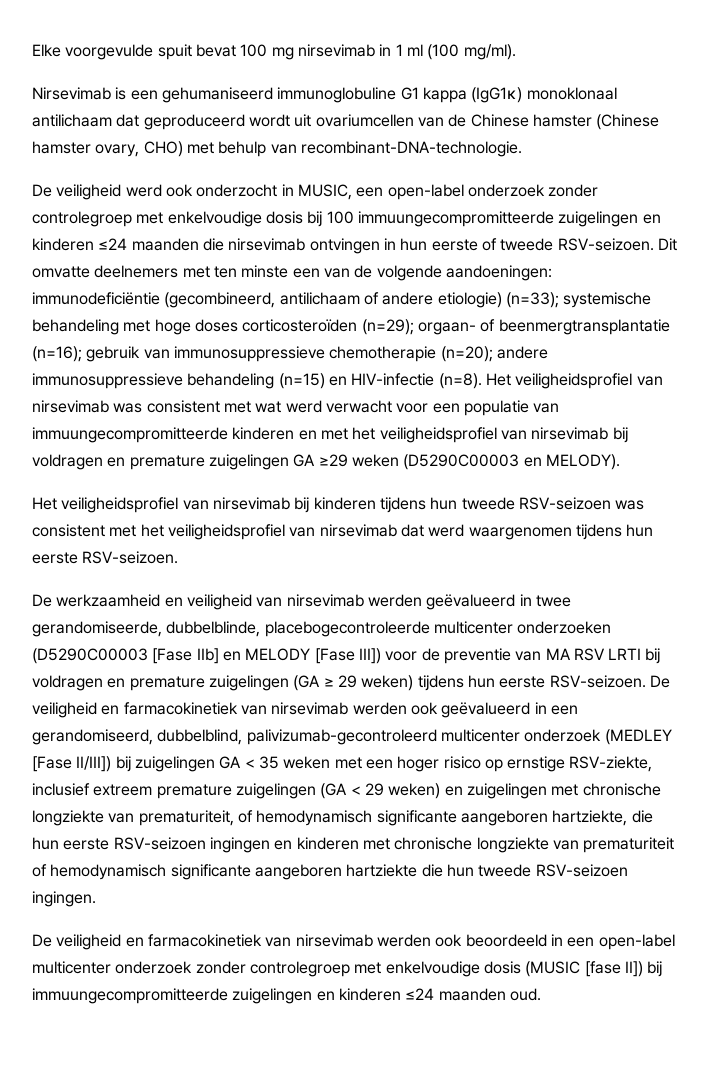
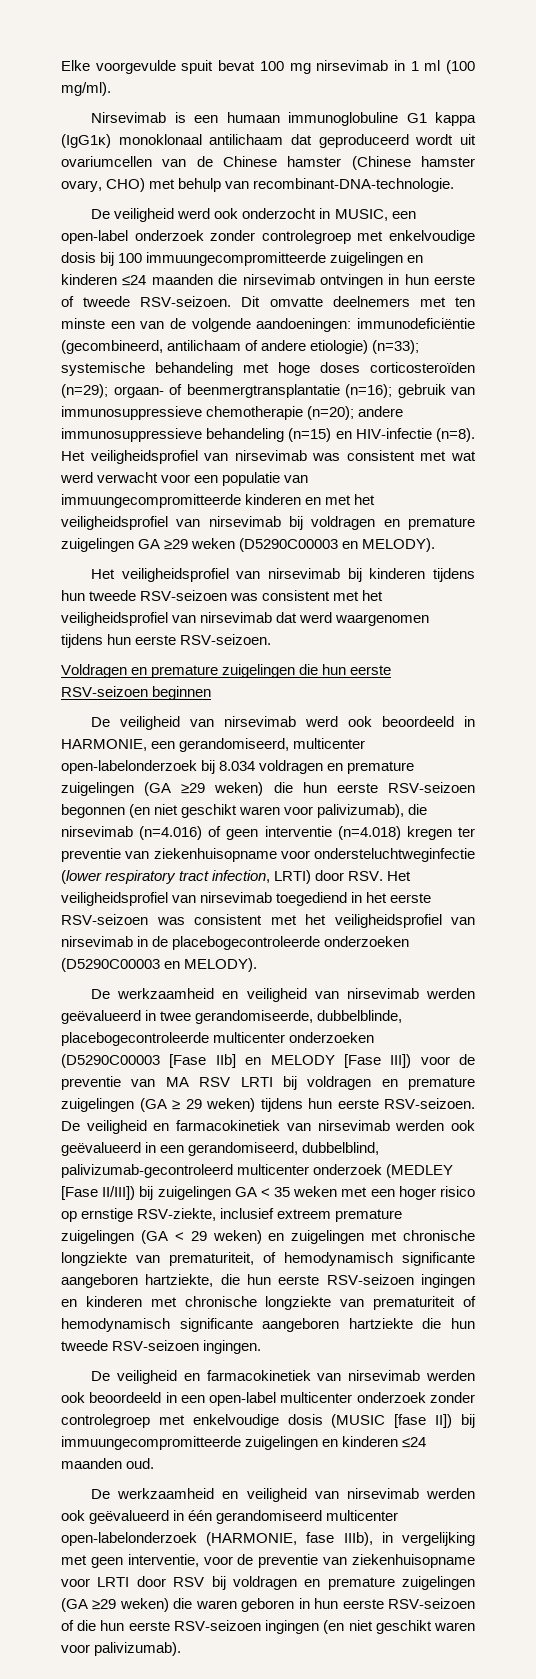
- Nirsevimab is een gehumaniseerd immunoglobuline G1 kappa (IgG1κ) monoklonaal antilichaam dat geproduceerd wordt uit ovariumcellen van de Chinese hamster (Chinese hamster ovary, CHO) met behulp van recombinant-DNA-technologie.
+ Nirsevimab is een humaan immunoglobuline G1 kappa (IgG1κ) monoklonaal antilichaam dat geproduceerd wordt uit ovariumcellen van de Chinese hamster (Chinese hamster ovary, CHO) met behulp van recombinant-DNA-technologie.
+ Voldragen en premature zuigelingen die hun eerste RSV-seizoen beginnen
+ De veiligheid van nirsevimab werd ook beoordeeld in HARMONIE, een gerandomiseerd, multicenter open-labelonderzoek bij 8.034 voldragen en premature zuigelingen (GA ≥29 weken) die hun eerste RSV-seizoen begonnen (en niet geschikt waren voor palivizumab), die nirsevimab (n=4.016) of geen interventie (n=4.018) kregen ter preventie van ziekenhuisopname voor ondersteluchtweginfectie (lower respiratory tract infection, LRTI) door RSV. Het veiligheidsprofiel van nirsevimab toegediend in het eerste RSV-seizoen was consistent met het veiligheidsprofiel van nirsevimab in de placebogecontroleerde onderzoeken (D5290C00003 en MELODY).
+ De werkzaamheid en veiligheid van nirsevimab werden ook geëvalueerd in één gerandomiseerd multicenter open-labelonderzoek (HARMONIE, fase IIIb), in vergelijking met geen interventie, voor de preventie van ziekenhuisopname voor LRTI door RSV bij voldragen en premature zuigelingen (GA ≥29 weken) die waren geboren in hun eerste RSV-seizoen of die hun eerste RSV-seizoen ingingen (en niet geschikt waren voor palivizumab).

